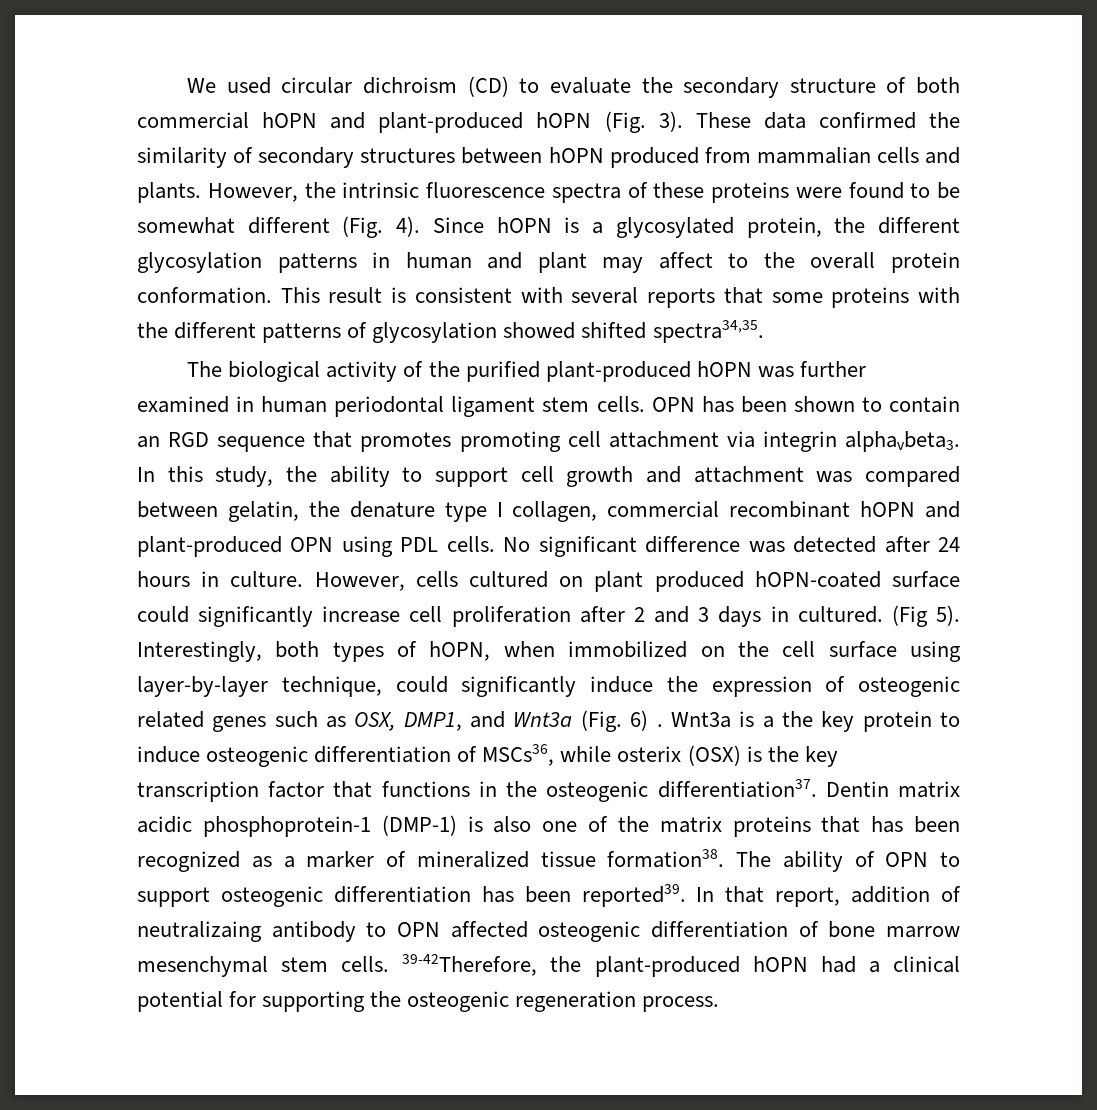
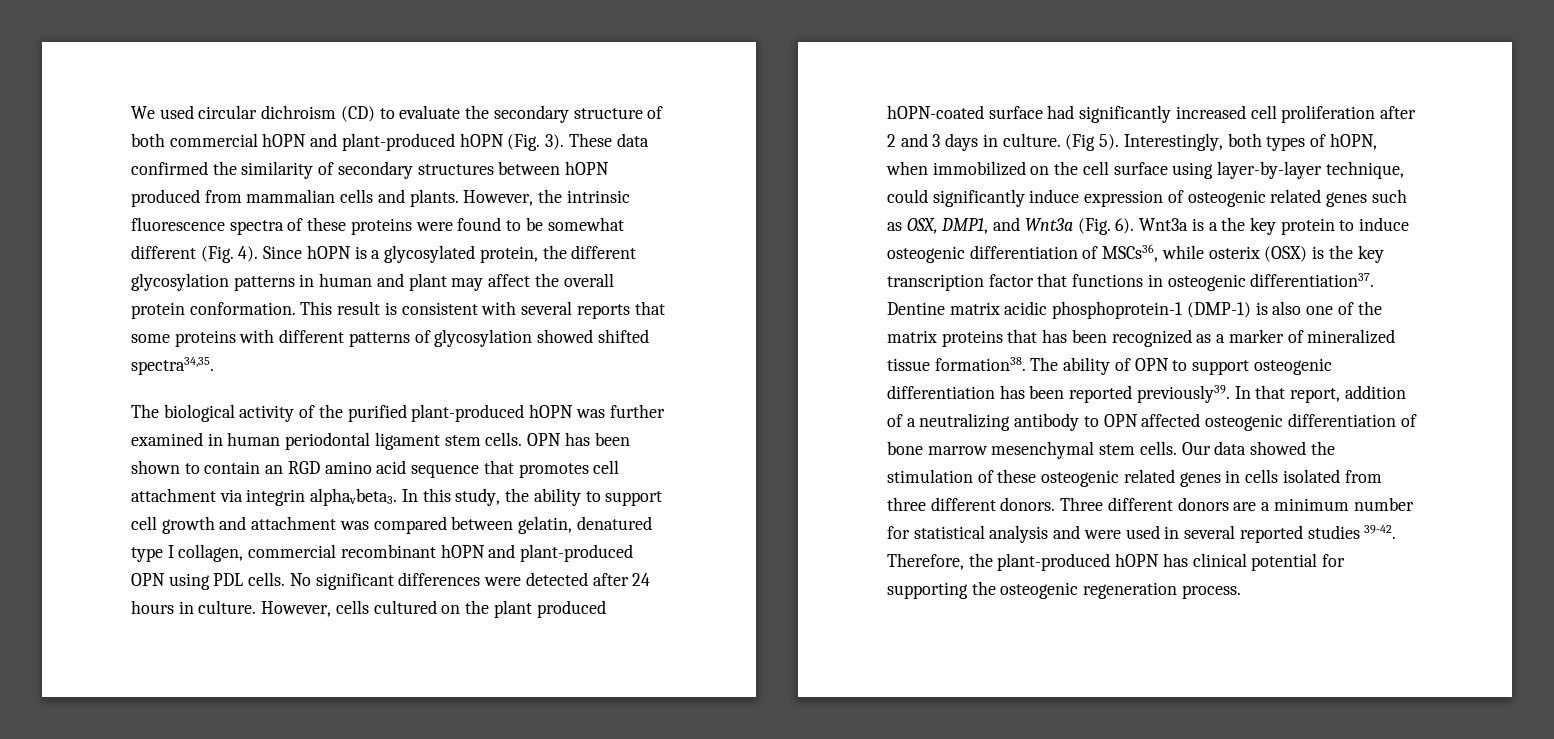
- Since hOPN is a glycosylated protein, the different glycosylation patterns in human and plant may affect to the overall protein conformation.
+ Since hOPN is a glycosylated protein, the different glycosylation patterns in human and plant may affect the overall protein conformation.
- This result is consistent with several reports that some proteins with the different patterns of glycosylation showed shifted spectra34,35.
+ This result is consistent with several reports that some proteins with different patterns of glycosylation showed shifted spectra34,35.
- OPN has been shown to contain an RGD sequence that promotes promoting cell attachment via integrin alphavbeta3.
+ OPN has been shown to contain an RGD amino acid sequence that promotes cell attachment via integrin alphavbeta3.
- In this study, the ability to support cell growth and attachment was compared between gelatin, the denature type I collagen, commercial recombinant hOPN and plant-produced OPN using PDL cells.
+ In this study, the ability to support cell growth and attachment was compared between gelatin, denatured type I collagen, commercial recombinant hOPN and plant-produced OPN using PDL cells.
- No significant difference was detected after 24 hours in culture.
+ No significant differences were detected after 24 hours in culture.
- However, cells cultured on plant produced hOPN-coated surface could significantly increase cell proliferation after 2 and 3 days in cultured.
+ However, cells cultured on the plant produced hOPN-coated surface had significantly increased cell proliferation after 2 and 3 days in culture.
- Interestingly, both types of hOPN, when immobilized on the cell surface using layer-by-layer technique, could significantly induce the expression of osteogenic related genes such as OSX, DMP1, and Wnt3a (Fig. 6) .
+ Interestingly, both types of hOPN, when immobilized on the cell surface using layer-by-layer technique, could significantly induce expression of osteogenic related genes such as OSX, DMP1, and Wnt3a (Fig. 6).
- Wnt3a is a the key protein to induce osteogenic differentiation of MSCs36, while osterix (OSX) is the key transcription factor that functions in the osteogenic differentiation37.
+ Wnt3a is a the key protein to induce osteogenic differentiation of MSCs36, while osterix (OSX) is the key transcription factor that functions in osteogenic differentiation37.
- Dentin matrix acidic phosphoprotein-1 (DMP-1) is also one of the matrix proteins that has been recognized as a marker of mineralized tissue formation38.
+ Dentine matrix acidic phosphoprotein-1 (DMP-1) is also one of the matrix proteins that has been recognized as a marker of mineralized tissue formation38.
- The ability of OPN to support osteogenic differentiation has been reported39.
+ The ability of OPN to support osteogenic differentiation has been reported previously39.
- In that report, addition of neutralizaing antibody to OPN affected osteogenic differentiation of bone marrow mesenchymal stem cells.
+ In that report, addition of a neutralizing antibody to OPN affected osteogenic differentiation of bone marrow mesenchymal stem cells.
- 39-42Therefore, the plant-produced hOPN had a clinical potential for supporting the osteogenic regeneration process.
+ Our data showed the stimulation of these osteogenic related genes in cells isolated from three different donors. Three different donors are a minimum number for statistical analysis and were used in several reported studies 39-42. Therefore, the plant-produced hOPN has clinical potential for supporting the osteogenic regeneration process.

